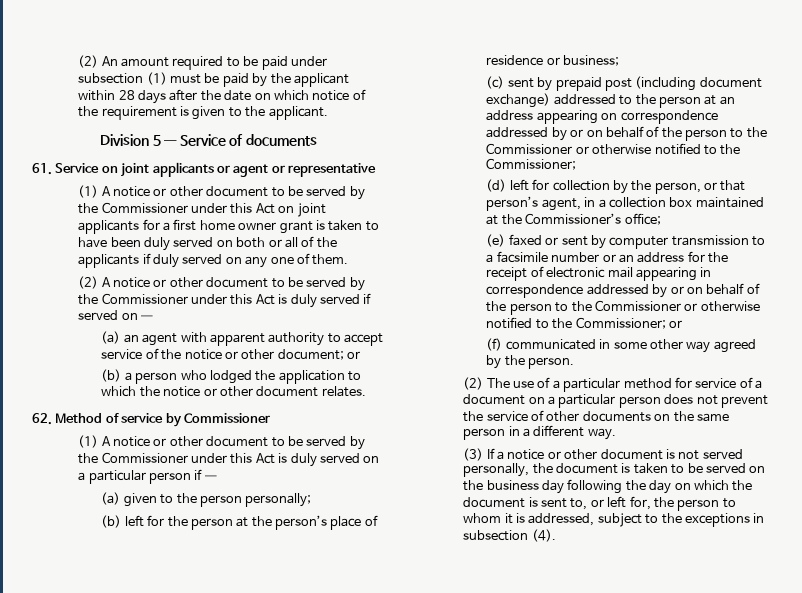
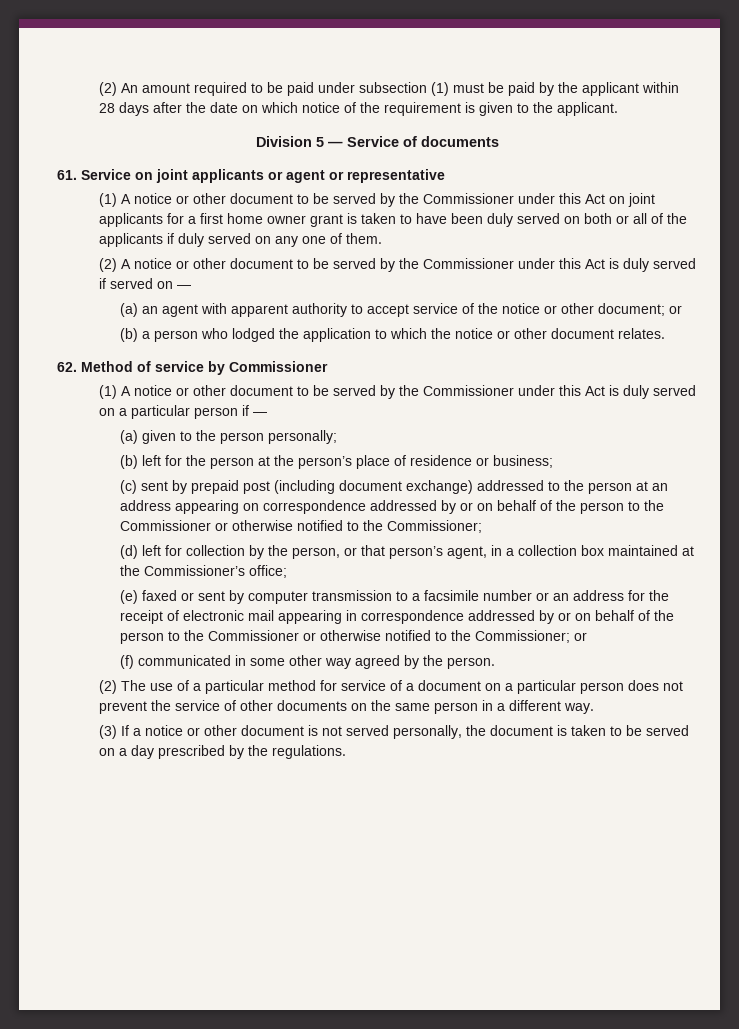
- (3) If a notice or other document is not served personally, the document is taken to be served on the business day following the day on which the document is sent to, or left for, the person to whom it is addressed, subject to the exceptions in subsection (4).
+ (3) If a notice or other document is not served personally, the document is taken to be served on a day prescribed by the regulations.

